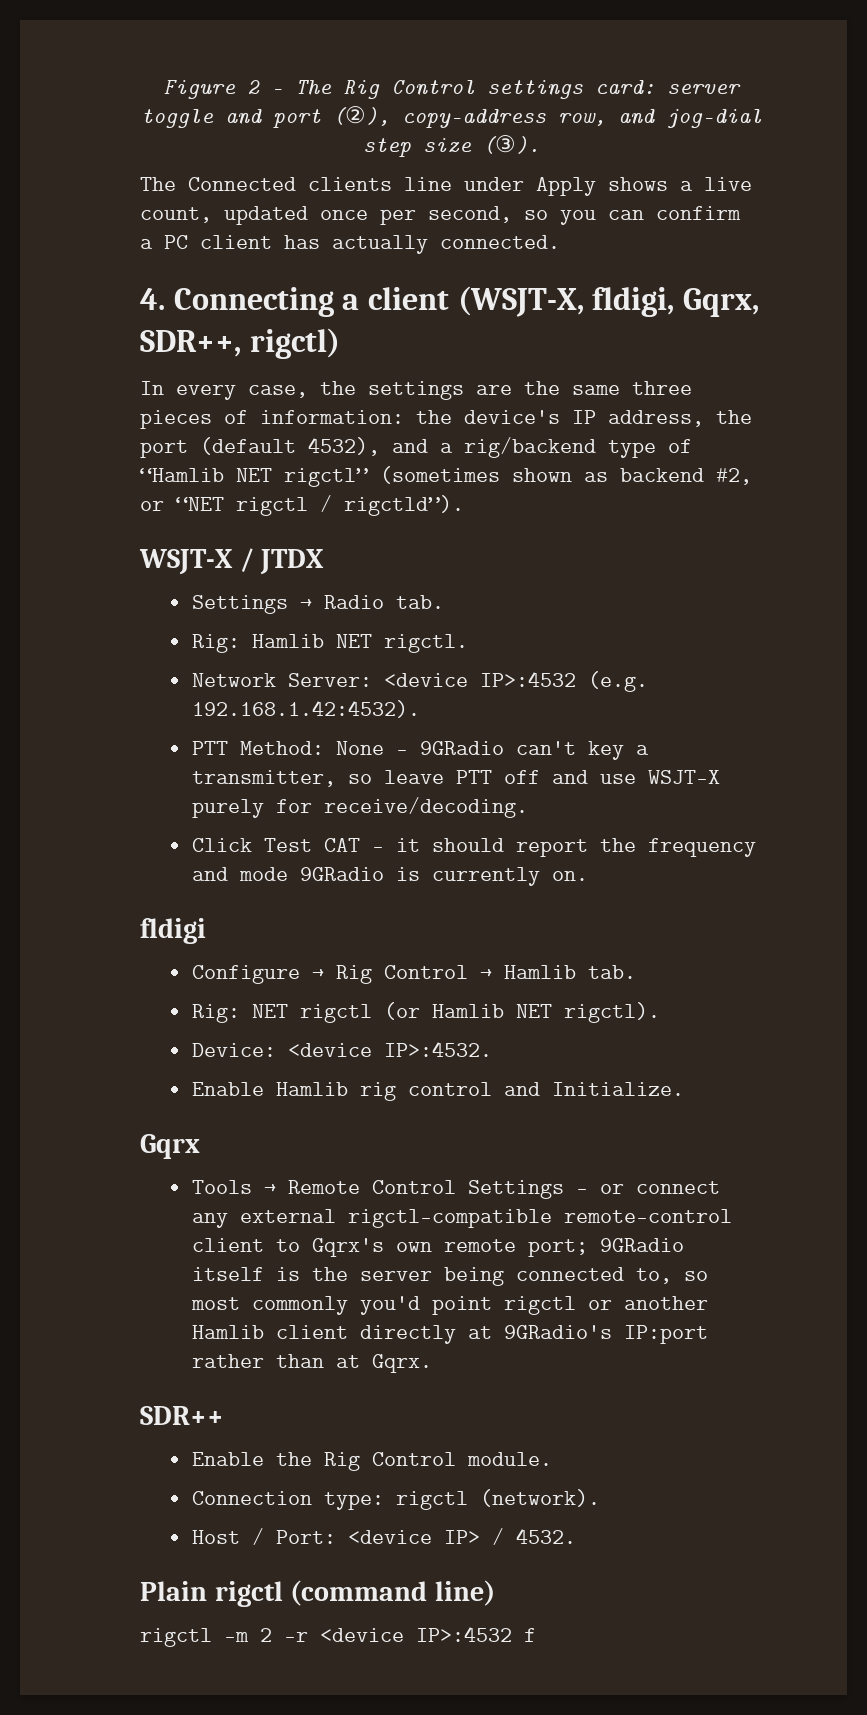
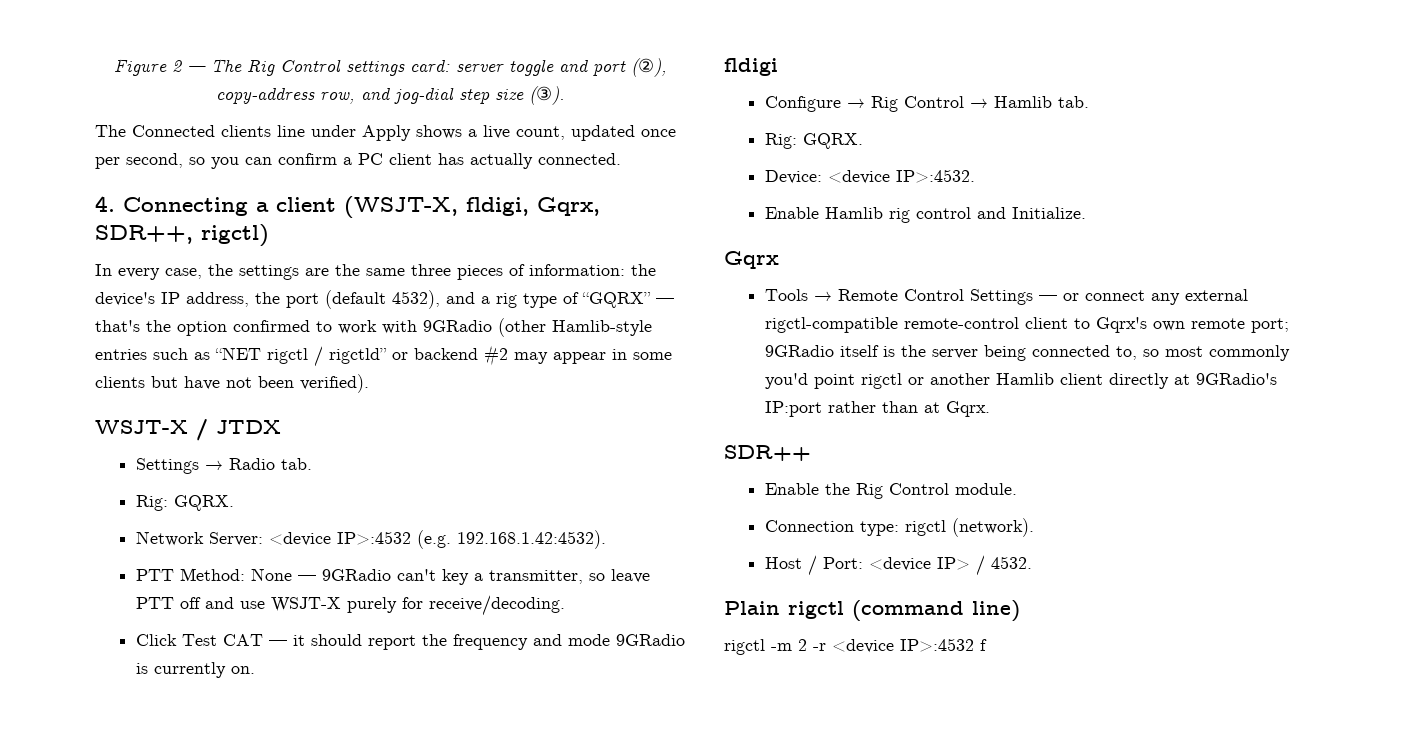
- In every case, the settings are the same three pieces of information: the device's IP address, the port (default 4532), and a rig/backend type of “Hamlib NET rigctl” (sometimes shown as backend #2, or “NET rigctl / rigctld”).
+ In every case, the settings are the same three pieces of information: the device's IP address, the port (default 4532), and a rig type of “GQRX” — that's the option confirmed to work with 9GRadio (other Hamlib-style entries such as “NET rigctl / rigctld” or backend #2 may appear in some clients but have not been verified).
  Settings → Radio tab.
- Rig: Hamlib NET rigctl.
+ Rig: GQRX.
  Configure → Rig Control → Hamlib tab.
- Rig: NET rigctl (or Hamlib NET rigctl).
+ Rig: GQRX.

